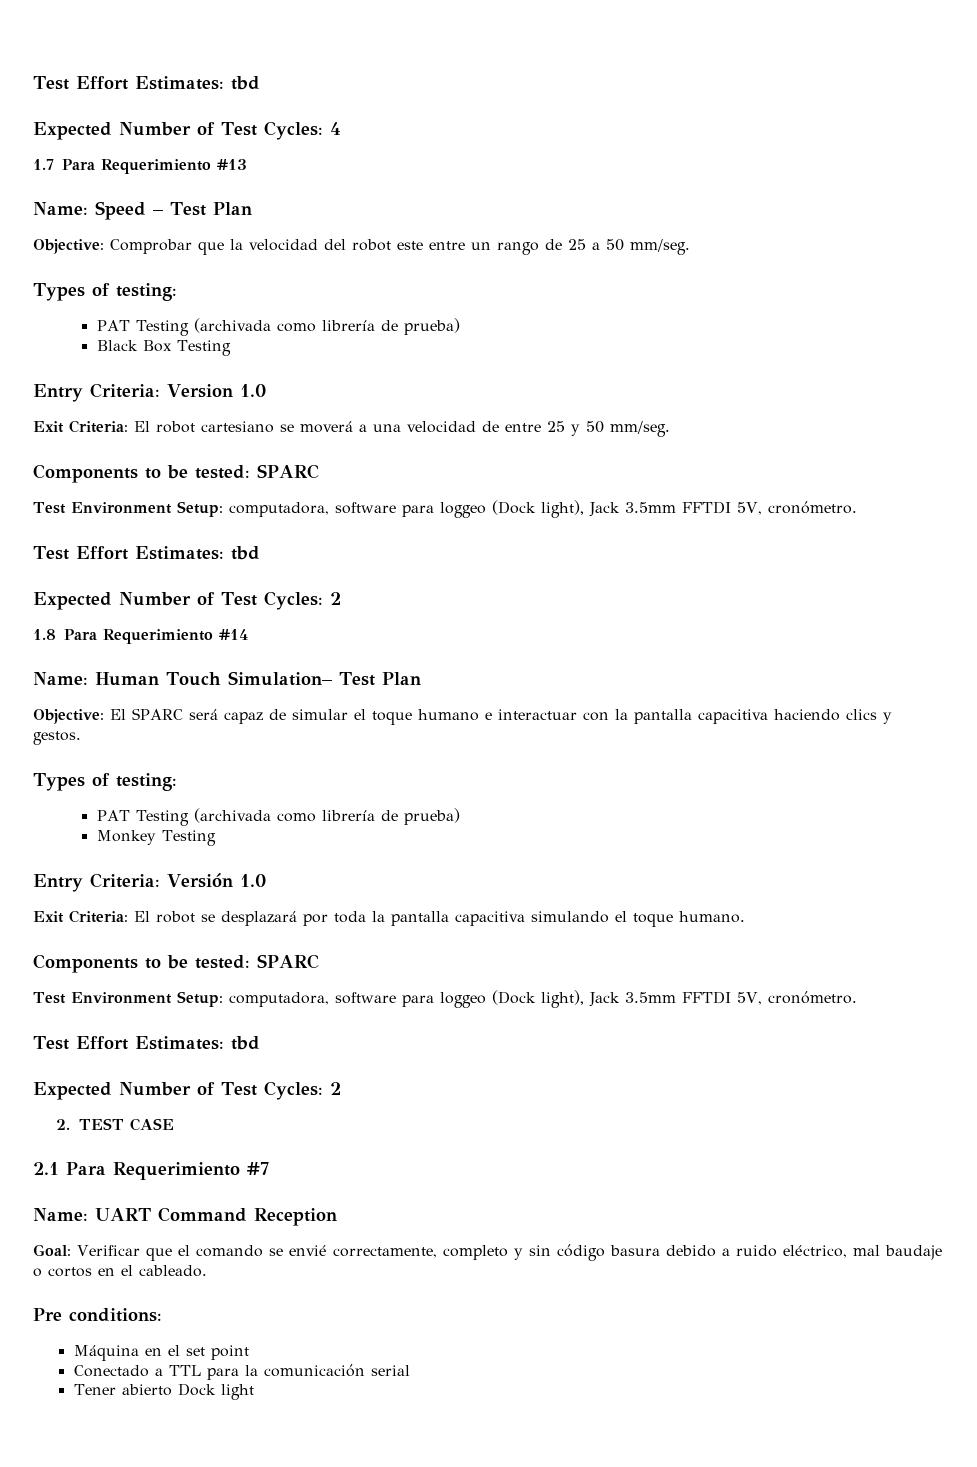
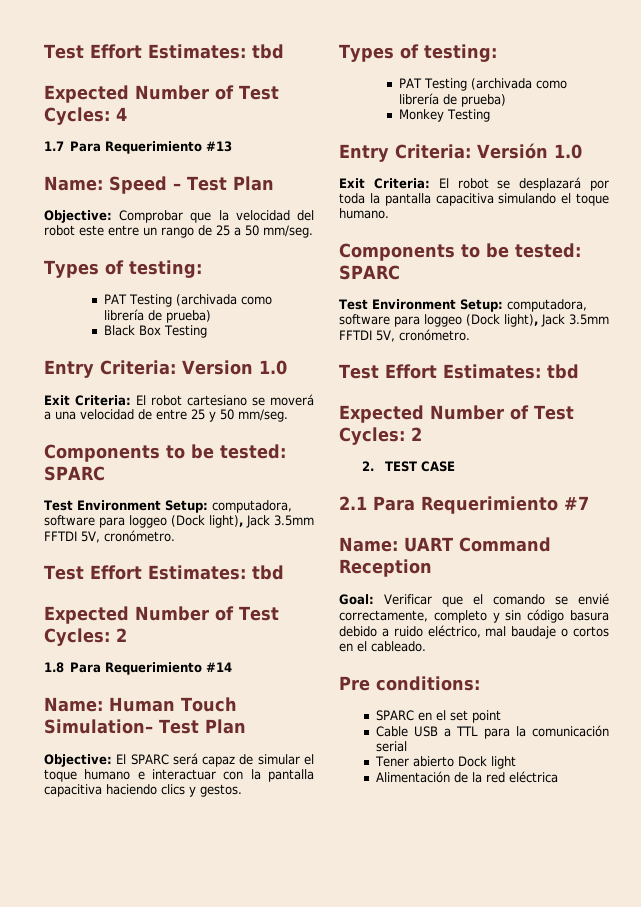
- Máquina en el set point
+ SPARC en el set point
- Conectado a TTL para la comunicación serial
+ Cable USB a TTL para la comunicación serial
+ Alimentación de la red eléctrica

